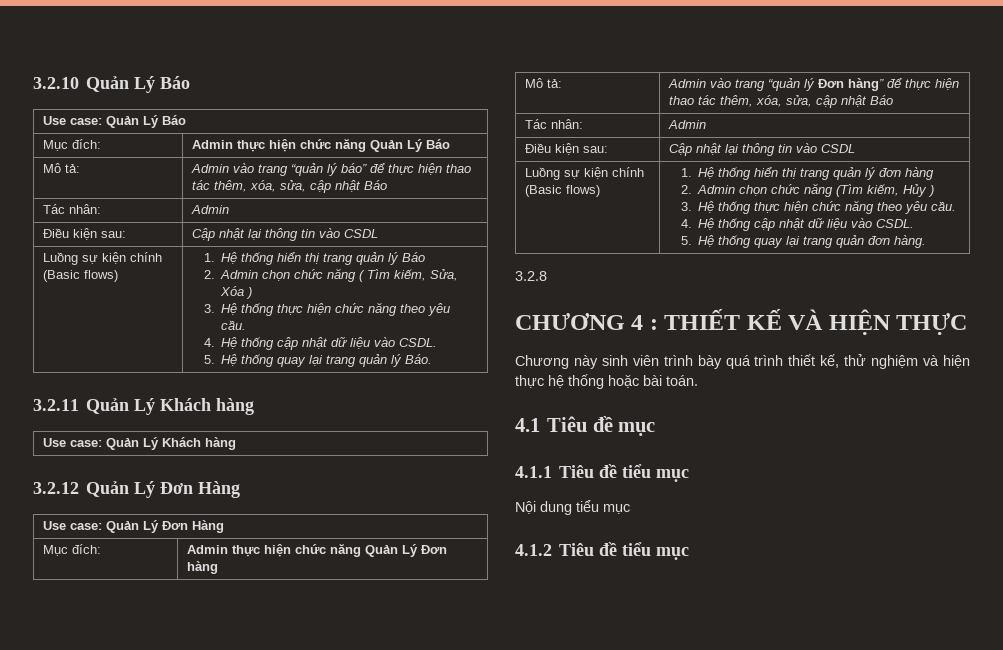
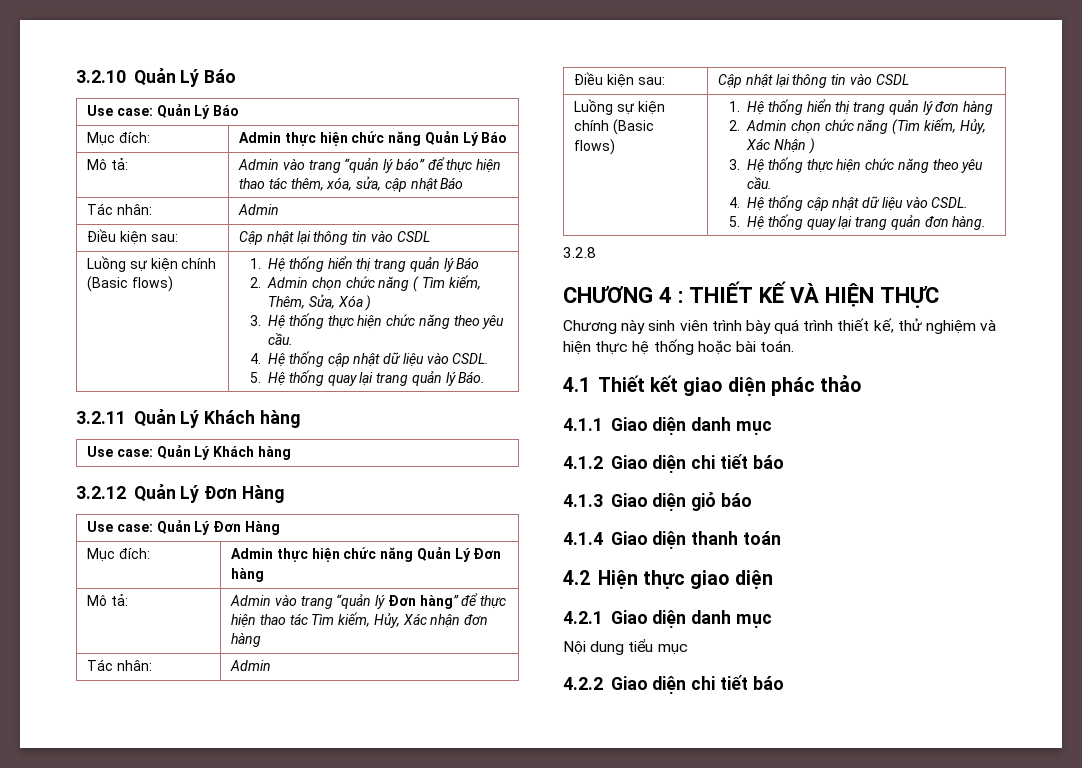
- 2. Admin chọn chức năng ( Tìm kiếm, Sửa, Xóa )
+ 2. Admin chọn chức năng ( Tìm kiếm, Thêm, Sửa, Xóa )
- Mô tả: | Admin vào trang “quản lý Đơn hàng” để thực hiện thao tác thêm, xóa, sửa, cập nhật Báo
+ Mô tả: | Admin vào trang “quản lý Đơn hàng” để thực hiện thao tác Tìm kiếm, Hủy, Xác nhận đơn hàng
- 2. Admin chọn chức năng (Tìm kiếm, Hủy )
+ 2. Admin chọn chức năng (Tìm kiếm, Hủy, Xác Nhận )
- 4.1 Tiêu đề mục
- 4.1.1 Tiêu đề tiểu mục
+ 4.1 Thiết kết giao diện phác thảo
+ 4.1.1 Giao diện danh mục
+ 4.1.2 Giao diện chi tiết báo
+ 4.1.3 Giao diện giỏ báo
+ 4.1.4 Giao diện thanh toán
+ 4.2 Hiện thực giao diện
+ 4.2.1 Giao diện danh mục
- 4.1.2 Tiêu đề tiểu mục
+ 4.2.2 Giao diện chi tiết báo

